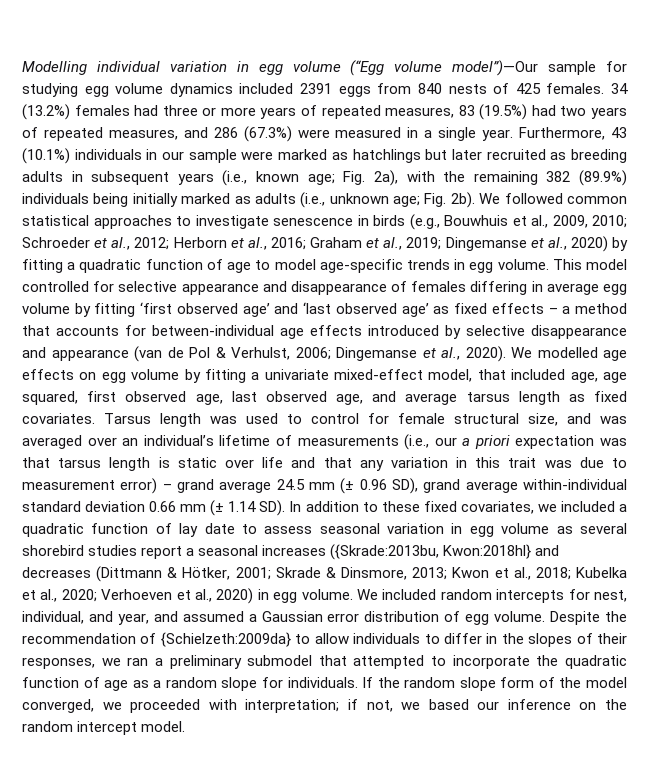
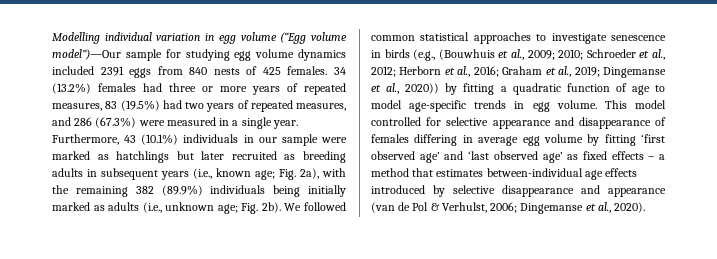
- We followed common statistical approaches to investigate senescence in birds (e.g., Bouwhuis et al., 2009, 2010; Schroeder et al., 2012; Herborn et al., 2016; Graham et al., 2019; Dingemanse et al., 2020) by fitting a quadratic function of age to model age-specific trends in egg volume.
+ We followed common statistical approaches to investigate senescence in birds (e.g., (Bouwhuis et al., 2009; 2010; Schroeder et al., 2012; Herborn et al., 2016; Graham et al., 2019; Dingemanse et al., 2020)) by fitting a quadratic function of age to model age-specific trends in egg volume.
- This model controlled for selective appearance and disappearance of females differing in average egg volume by fitting ‘first observed age’ and ‘last observed age’ as fixed effects – a method that accounts for between-individual age effects introduced by selective disappearance and appearance (van de Pol & Verhulst, 2006; Dingemanse et al., 2020). We modelled age effects on egg volume by fitting a univariate mixed-effect model, that included age, age squared, first observed age, last observed age, and average tarsus length as fixed covariates. Tarsus length was used to control for female structural size, and was averaged over an individual’s lifetime of measurements (i.e., our a priori expectation was that tarsus length is static over life and that any variation in this trait was due to measurement error) – grand average 24.5 mm (± 0.96 SD), grand average within-individual standard deviation 0.66 mm (± 1.14 SD). In addition to these fixed covariates, we included a quadratic function of lay date to assess seasonal variation in egg volume as several shorebird studies report a seasonal increases ({Skrade:2013bu, Kwon:2018hl} and decreases (Dittmann & Hötker, 2001; Skrade & Dinsmore, 2013; Kwon et al., 2018; Kubelka et al., 2020; Verhoeven et al., 2020) in egg volume. We included random intercepts for nest, individual, and year, and assumed a Gaussian error distribution of egg volume. Despite the recommendation of {Schielzeth:2009da} to allow individuals to differ in the slopes of their responses, we ran a preliminary submodel that attempted to incorporate the quadratic function of age as a random slope for individuals. If the random slope form of the model converged, we proceeded with interpretation; if not, we based our inference on the random intercept model.
+ This model controlled for selective appearance and disappearance of females differing in average egg volume by fitting ‘first observed age’ and ‘last observed age’ as fixed effects – a method that estimates between-individual age effects introduced by selective disappearance and appearance (van de Pol & Verhulst, 2006; Dingemanse et al., 2020).

